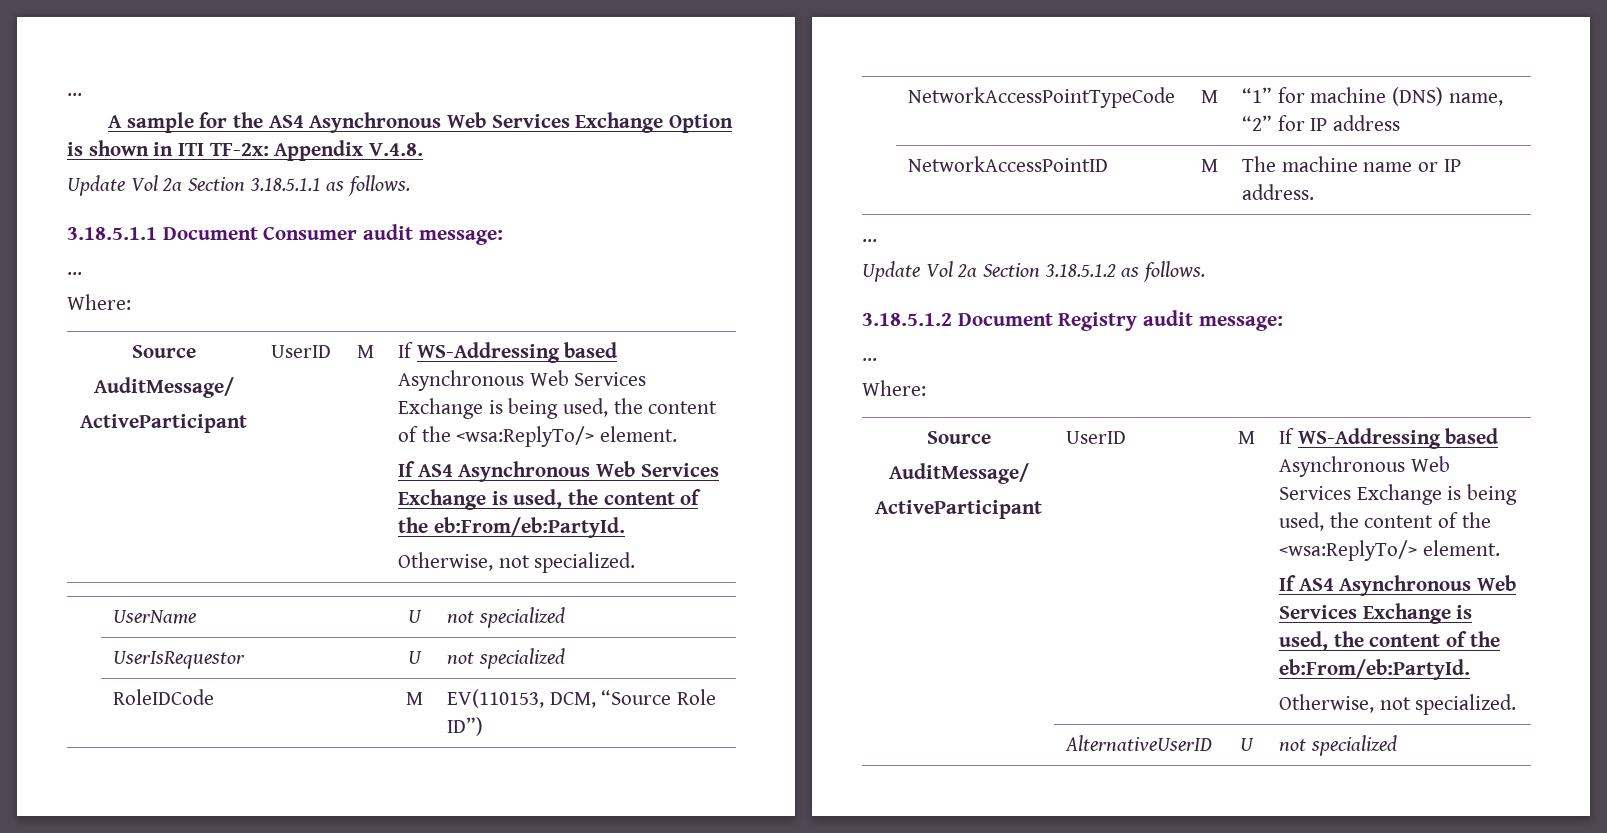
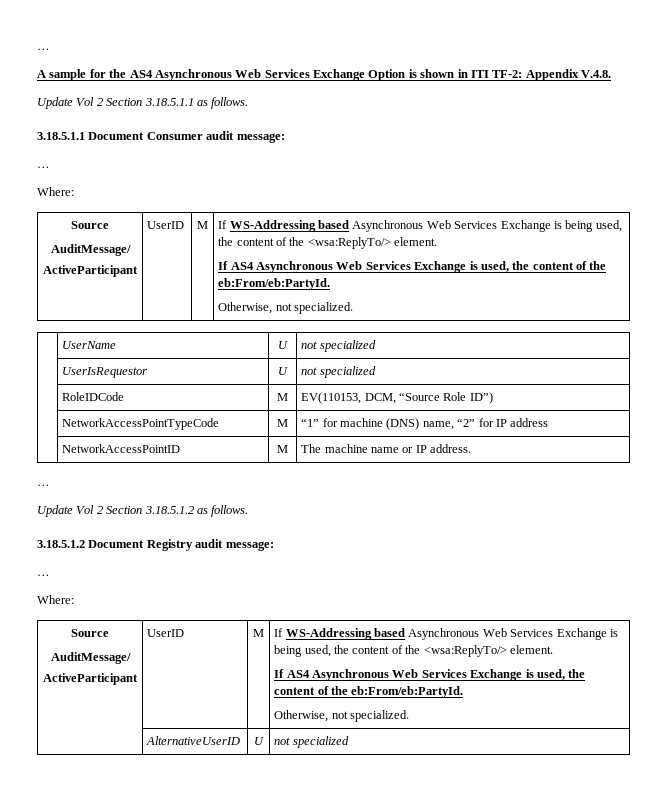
- A sample for the AS4 Asynchronous Web Services Exchange Option is shown in ITI TF-2x: Appendix V.4.8.
+ A sample for the AS4 Asynchronous Web Services Exchange Option is shown in ITI TF-2: Appendix V.4.8.
- Update Vol 2a Section 3.18.5.1.1 as follows.
+ Update Vol 2 Section 3.18.5.1.1 as follows.
- Update Vol 2a Section 3.18.5.1.2 as follows.
+ Update Vol 2 Section 3.18.5.1.2 as follows.

